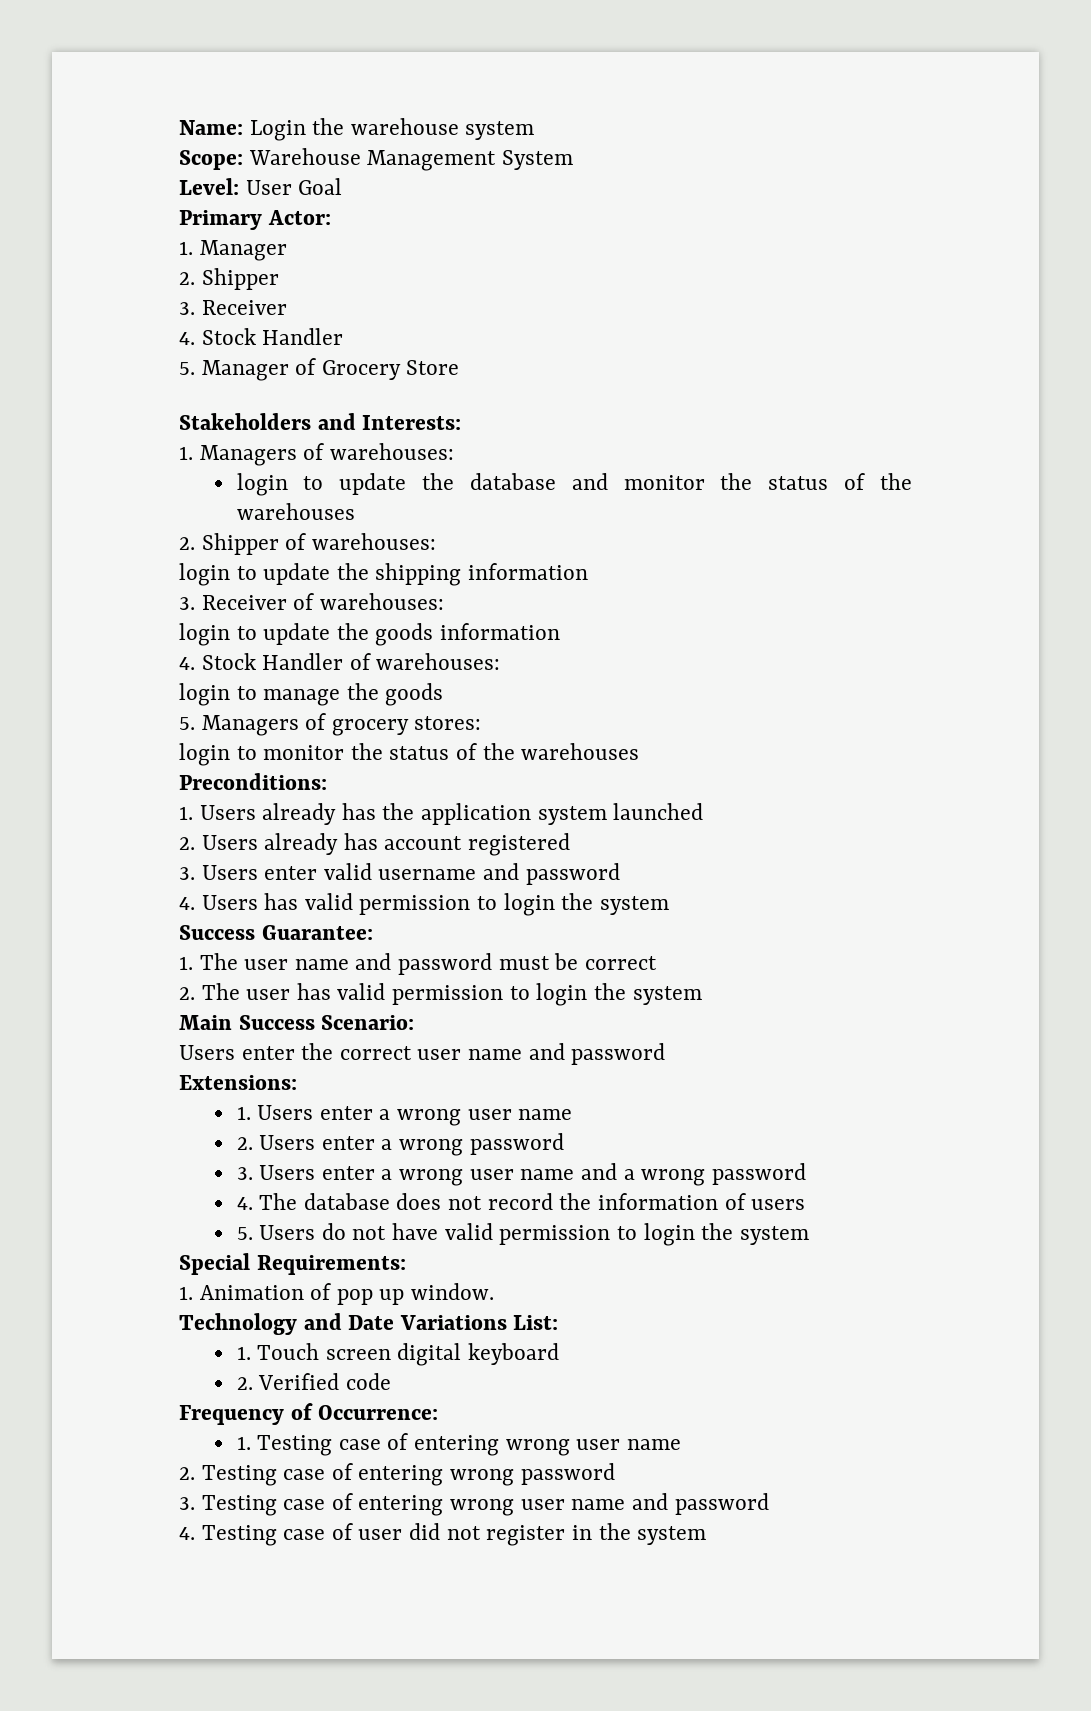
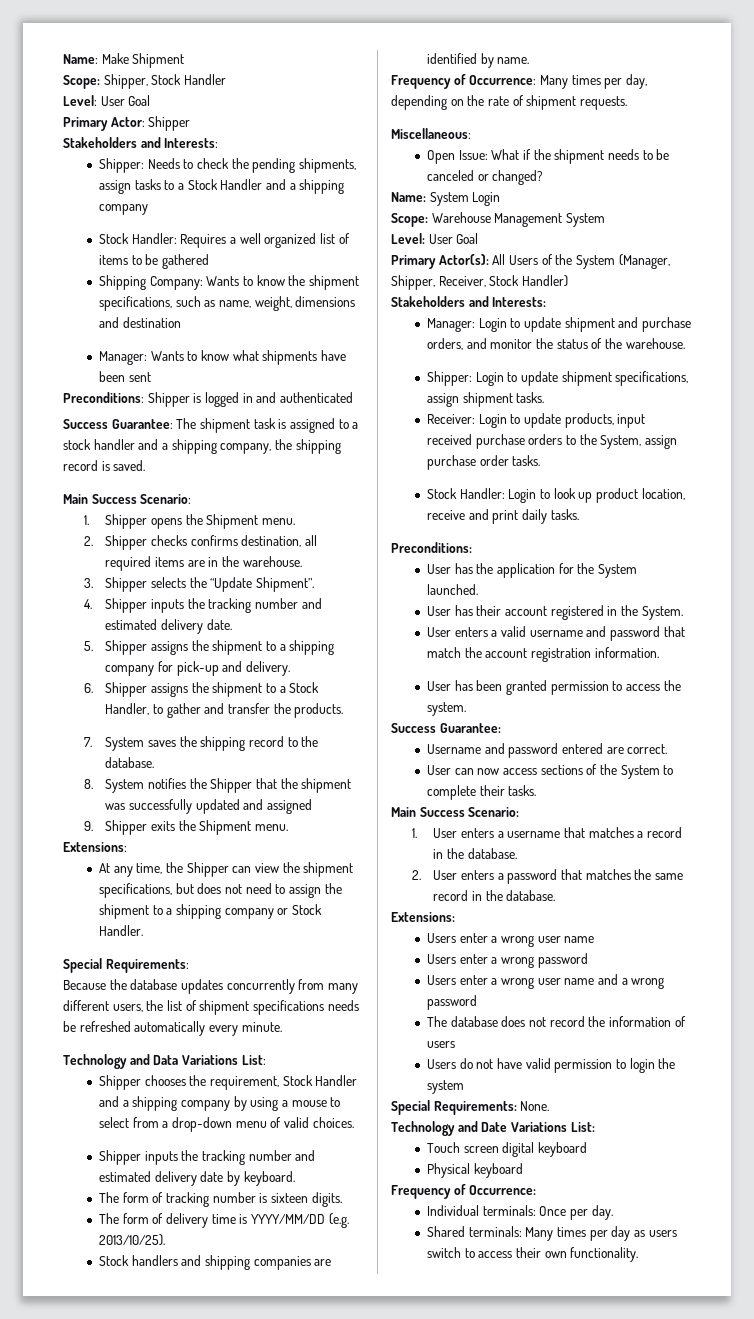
- Name: Login the warehouse system
+ Name: Make Shipment
+ Scope: Shipper, Stock Handler
+ Level: User Goal
+ Primary Actor: Shipper
+ Stakeholders and Interests:
+ Shipper: Needs to check the pending shipments, assign tasks to a Stock Handler and a shipping company
+ Stock Handler: Requires a well organized list of items to be gathered
+ Shipping Company: Wants to know the shipment specifications, such as name, weight, dimensions and destination
+ Manager: Wants to know what shipments have been sent
+ Preconditions: Shipper is logged in and authenticated
+ Success Guarantee: The shipment task is assigned to a stock handler and a shipping company, the shipping record is saved.
+ Main Success Scenario:
+ 1. Shipper opens the Shipment menu.
+ 2. Shipper checks confirms destination, all required items are in the warehouse.
+ 3. Shipper selects the “Update Shipment”.
+ 4. Shipper inputs the tracking number and estimated delivery date.
+ 5. Shipper assigns the shipment to a shipping company for pick-up and delivery.
+ 6. Shipper assigns the shipment to a Stock Handler, to gather and transfer the products.
+ 7. System saves the shipping record to the database.
+ 8. System notifies the Shipper that the shipment was successfully updated and assigned
+ 9. Shipper exits the Shipment menu.
+ Extensions:
+ At any time, the Shipper can view the shipment specifications, but does not need to assign the shipment to a shipping company or Stock Handler.
+ Special Requirements:
+ Because the database updates concurrently from many different users, the list of shipment specifications needs be refreshed automatically every minute.
+ Technology and Data Variations List:
+ Shipper chooses the requirement, Stock Handler and a shipping company by using a mouse to select from a drop-down menu of valid choices.
+ Shipper inputs the tracking number and estimated delivery date by keyboard.
+ The form of tracking number is sixteen digits.
+ The form of delivery time is YYYY/MM/DD (e.g. 2013/10/25).
+ Stock handlers and shipping companies are identified by name.
+ Frequency of Occurrence: Many times per day, depending on the rate of shipment requests.
+ Miscellaneous:
+ Open Issue: What if the shipment needs to be canceled or changed?
+ Name: System Login
- Primary Actor:
- 1. Manager
- 2. Shipper
- 3. Receiver
- 4. Stock Handler
- 5. Manager of Grocery Store
+ Primary Actor(s): All Users of the System (Manager, Shipper, Receiver, Stock Handler)
  Stakeholders and Interests:
- 1. Managers of warehouses:
- login to update the database and monitor the status of the warehouses
- 2. Shipper of warehouses:
- login to update the shipping information
- 3. Receiver of warehouses:
- login to update the goods information
- 4. Stock Handler of warehouses:
- login to manage the goods
- 5. Managers of grocery stores:
- login to monitor the status of the warehouses
+ Manager: Login to update shipment and purchase orders, and monitor the status of the warehouse.
+ Shipper: Login to update shipment specifications, assign shipment tasks.
+ Receiver: Login to update products, input received purchase orders to the System, assign purchase order tasks.
+ Stock Handler: Login to look up product location, receive and print daily tasks.
  Preconditions:
- 1. Users already has the application system launched
- 2. Users already has account registered
- 3. Users enter valid username and password
- 4. Users has valid permission to login the system
+ User has the application for the System launched.
+ User has their account registered in the System.
+ User enters a valid username and password that match the account registration information.
+ User has been granted permission to access the system.
  Success Guarantee:
- 1. The user name and password must be correct
- 2. The user has valid permission to login the system
+ Username and password entered are correct.
+ User can now access sections of the System to complete their tasks.
  Main Success Scenario:
- Users enter the correct user name and password
+ 1. User enters a username that matches a record in the database.
+ 2. User enters a password that matches the same record in the database.
  Extensions:
- 1. Users enter a wrong user name
+ Users enter a wrong user name
- 2. Users enter a wrong password
+ Users enter a wrong password
- 3. Users enter a wrong user name and a wrong password
+ Users enter a wrong user name and a wrong password
- 4. The database does not record the information of users
+ The database does not record the information of users
- 5. Users do not have valid permission to login the system
+ Users do not have valid permission to login the system
- Special Requirements:
- 1. Animation of pop up window.
+ Special Requirements: None.
- 1. Touch screen digital keyboard
+ Touch screen digital keyboard
- 2. Verified code
+ Physical keyboard
- 1. Testing case of entering wrong user name
- 2. Testing case of entering wrong password
- 3. Testing case of entering wrong user name and password
- 4. Testing case of user did not register in the system
+ Individual terminals: Once per day.
+ Shared terminals: Many times per day as users switch to access their own functionality.

